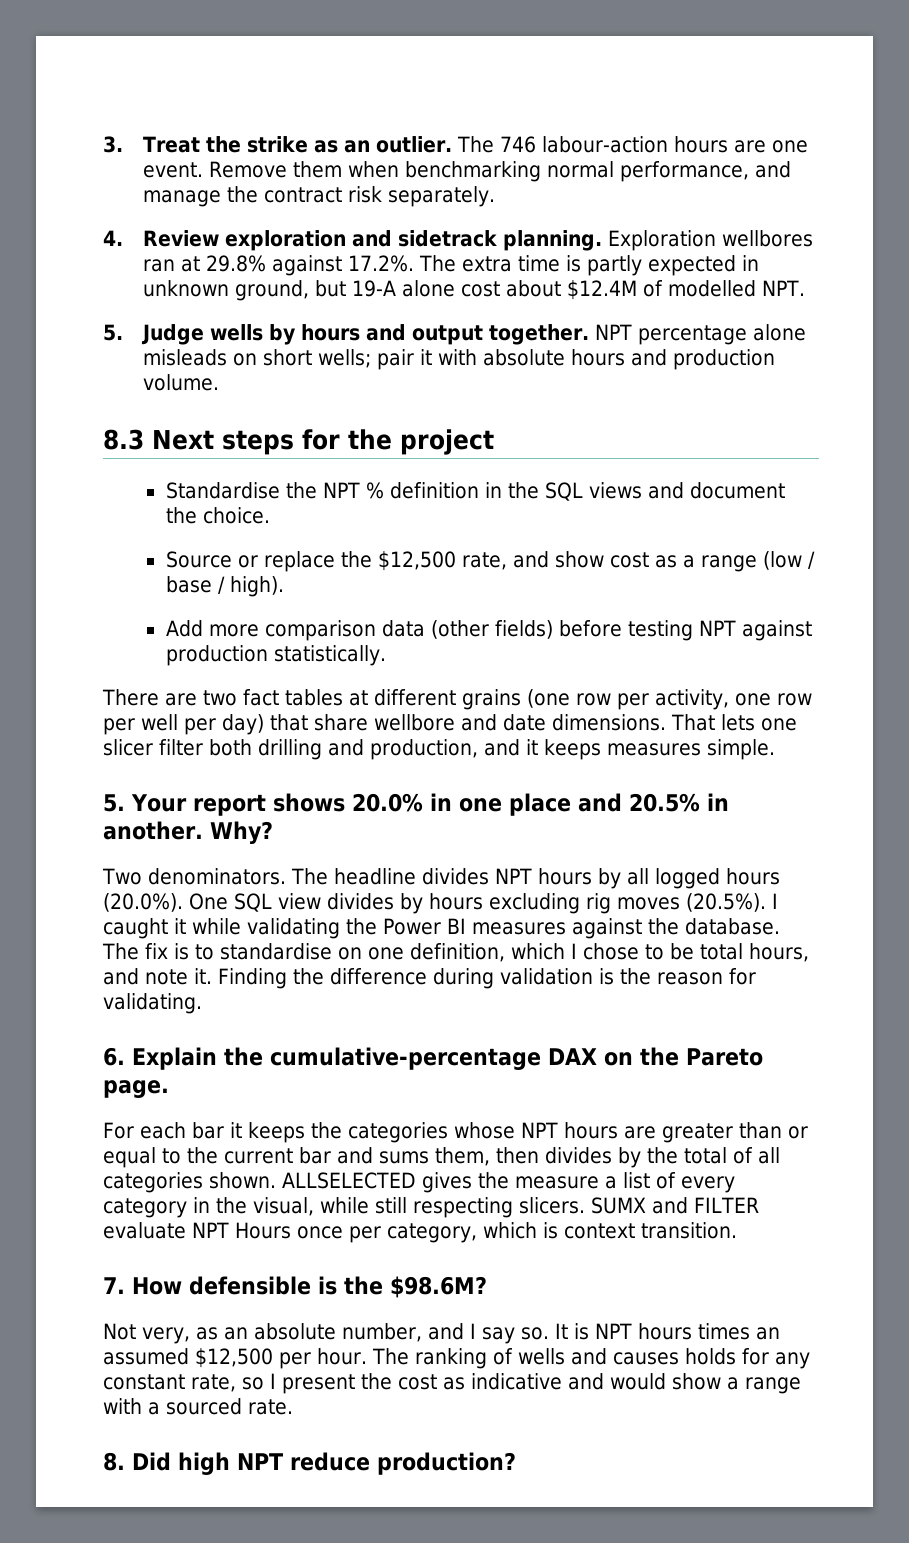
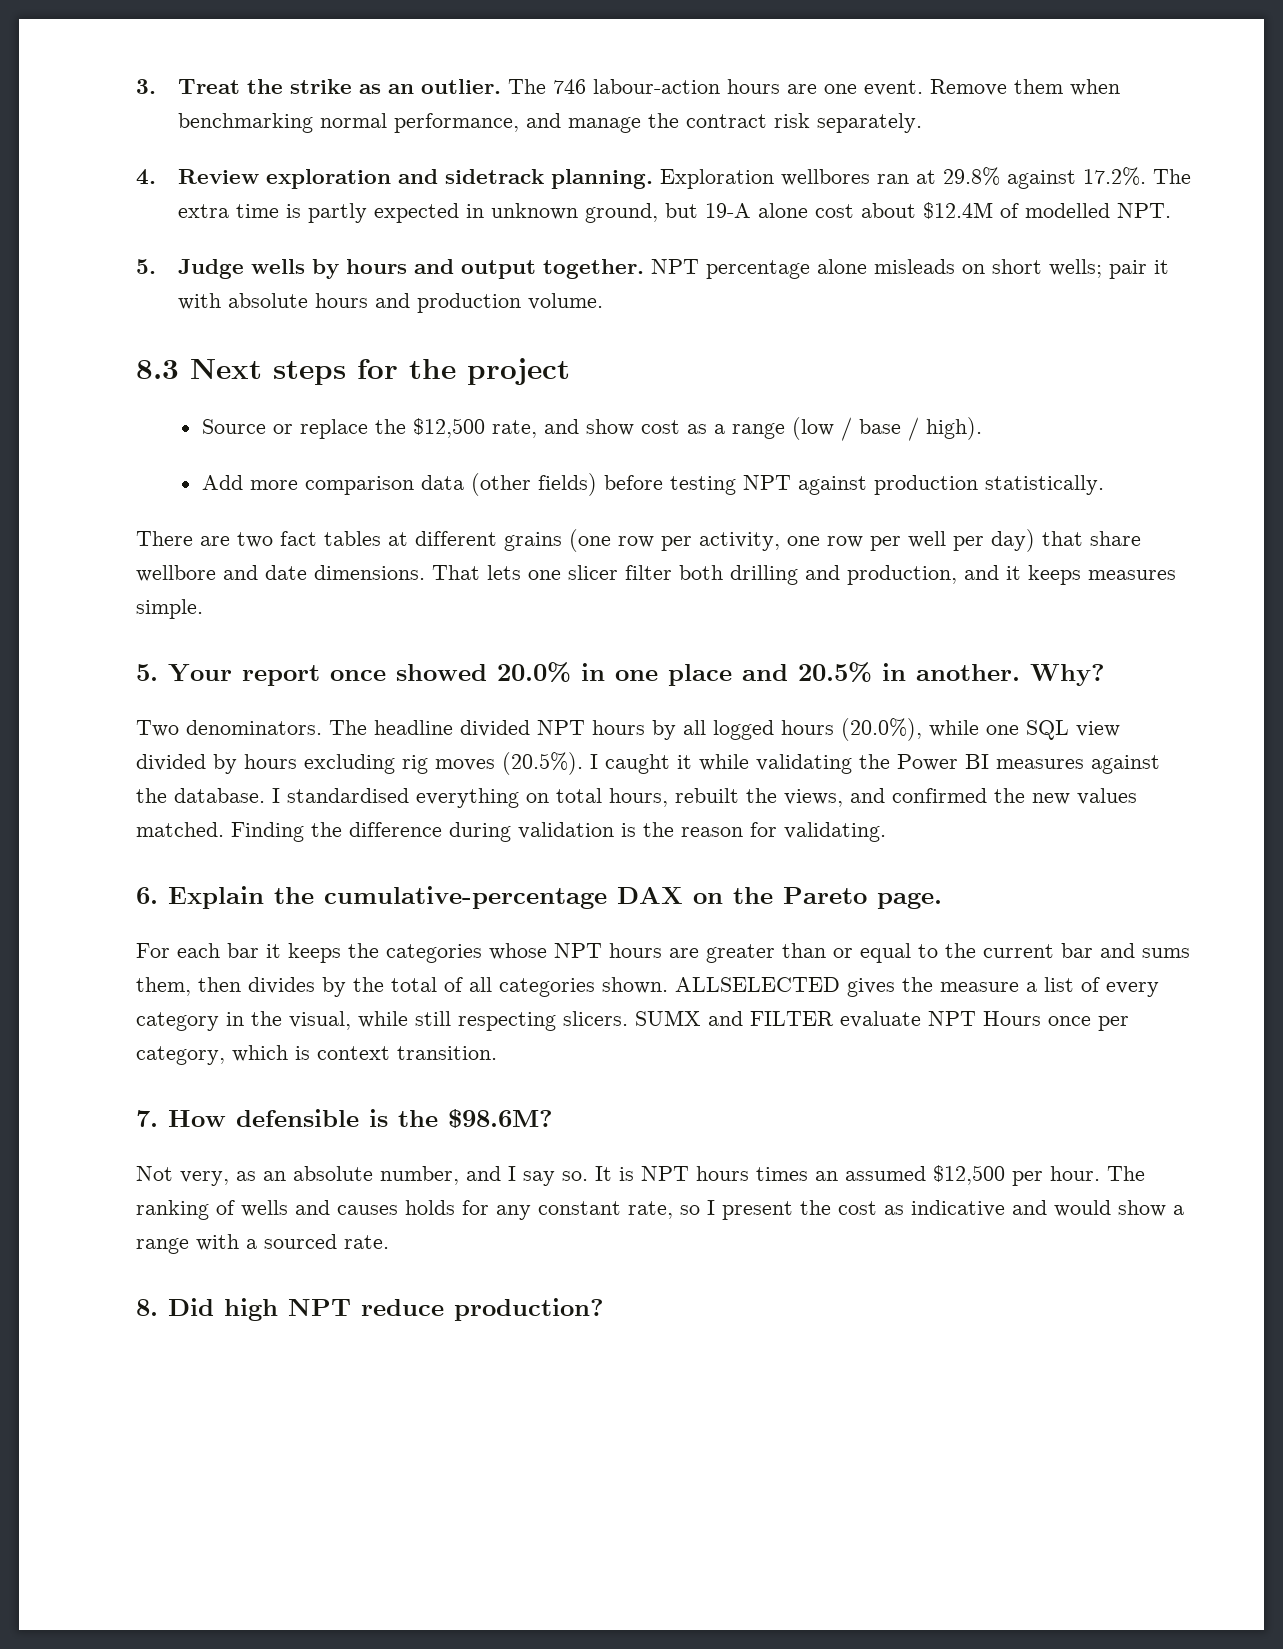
- Standardise the NPT % definition in the SQL views and document the choice.
- 5. Your report shows 20.0% in one place and 20.5% in another.
+ 5. Your report once showed 20.0% in one place and 20.5% in another.
- The headline divides NPT hours by all logged hours (20.0%). One SQL view divides by hours excluding rig moves (20.5%). I caught it while validating the Power BI measures against the database.
+ The headline divided NPT hours by all logged hours (20.0%), while one SQL view divided by hours excluding rig moves (20.5%). I caught it while validating the Power BI measures against the database.
- The fix is to standardise on one definition, which I chose to be total hours, and note it.
+ I standardised everything on total hours, rebuilt the views, and confirmed the new values matched.

